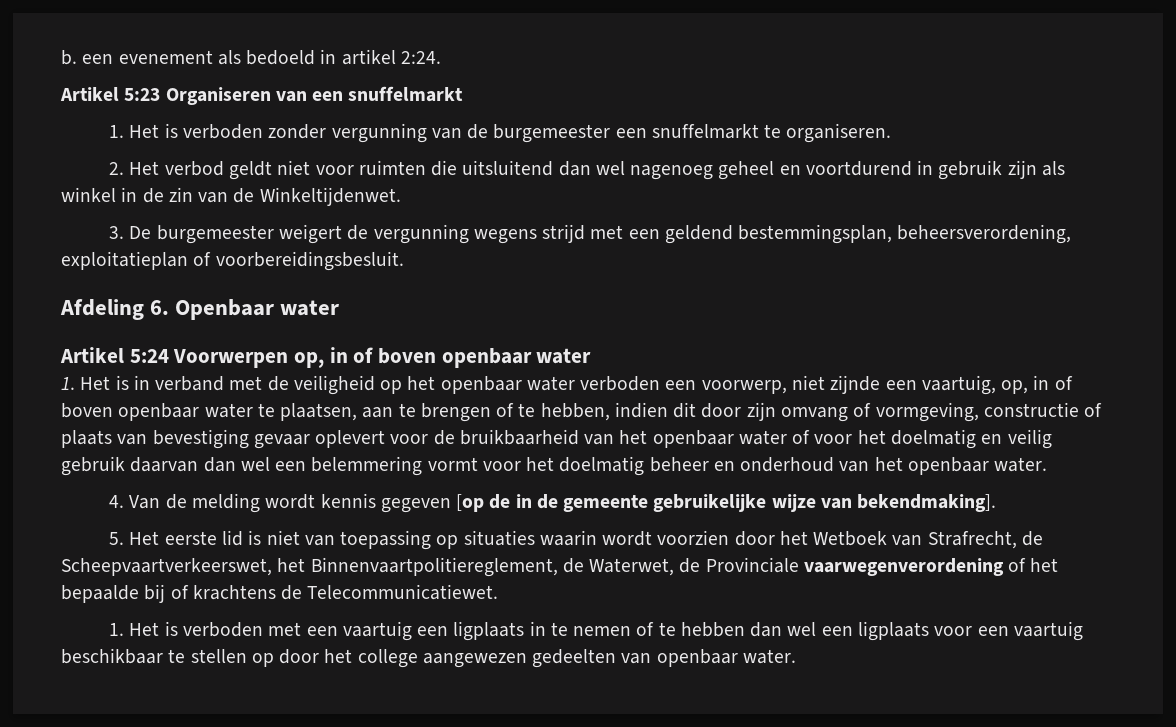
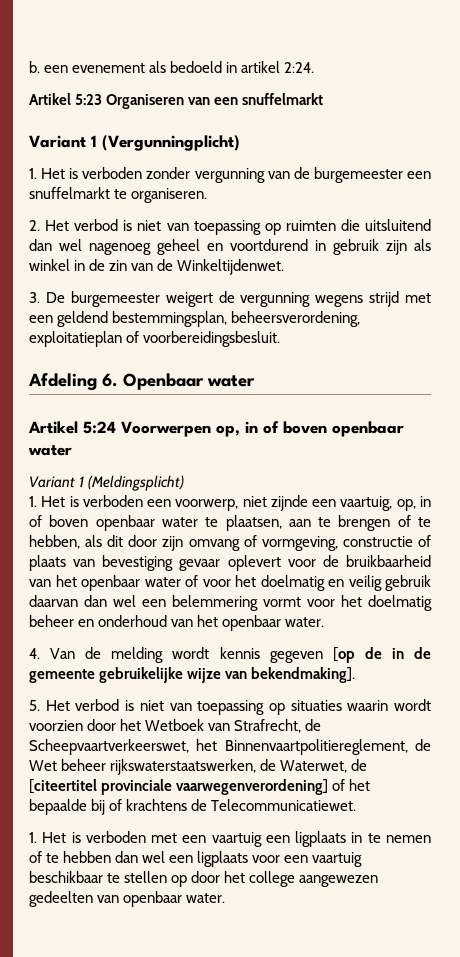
+ Variant 1 (Vergunningplicht)
- 2. Het verbod geldt niet voor ruimten die uitsluitend dan wel nagenoeg geheel en voortdurend in gebruik zijn als winkel in de zin van de Winkeltijdenwet.
+ 2. Het verbod is niet van toepassing op ruimten die uitsluitend dan wel nagenoeg geheel en voortdurend in gebruik zijn als winkel in de zin van de Winkeltijdenwet.
- 1. Het is in verband met de veiligheid op het openbaar water verboden een voorwerp, niet zijnde een vaartuig, op, in of boven openbaar water te plaatsen, aan te brengen of te hebben, indien dit door zijn omvang of vormgeving, constructie of plaats van bevestiging gevaar oplevert voor de bruikbaarheid van het openbaar water of voor het doelmatig en veilig gebruik daarvan dan wel een belemmering vormt voor het doelmatig beheer en onderhoud van het openbaar water.
+ Variant 1 (Meldingsplicht)
+ 1. Het is verboden een voorwerp, niet zijnde een vaartuig, op, in of boven openbaar water te plaatsen, aan te brengen of te hebben, als dit door zijn omvang of vormgeving, constructie of plaats van bevestiging gevaar oplevert voor de bruikbaarheid van het openbaar water of voor het doelmatig en veilig gebruik daarvan dan wel een belemmering vormt voor het doelmatig beheer en onderhoud van het openbaar water.
- 5. Het eerste lid is niet van toepassing op situaties waarin wordt voorzien door het Wetboek van Strafrecht, de Scheepvaartverkeerswet, het Binnenvaartpolitiereglement, de Waterwet, de Provinciale vaarwegenverordening of het bepaalde bij of krachtens de Telecommunicatiewet.
+ 5. Het verbod is niet van toepassing op situaties waarin wordt voorzien door het Wetboek van Strafrecht, de Scheepvaartverkeerswet, het Binnenvaartpolitiereglement, de Wet beheer rijkswaterstaatswerken, de Waterwet, de [citeertitel provinciale vaarwegenverordening] of het bepaalde bij of krachtens de Telecommunicatiewet.

